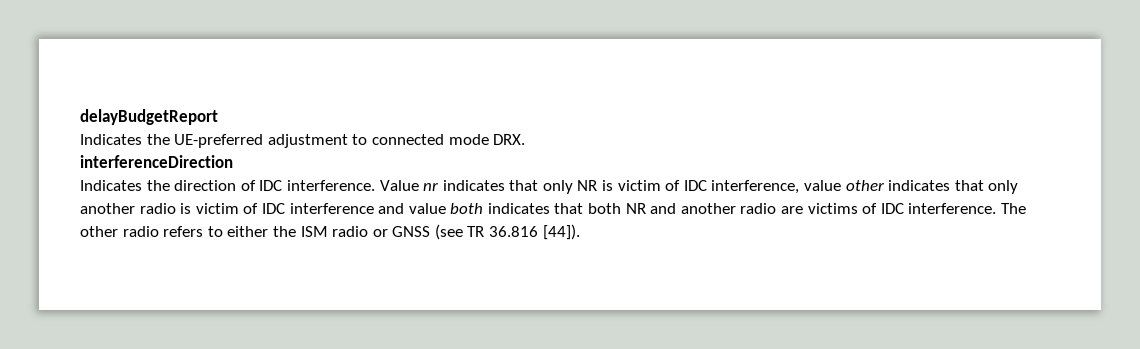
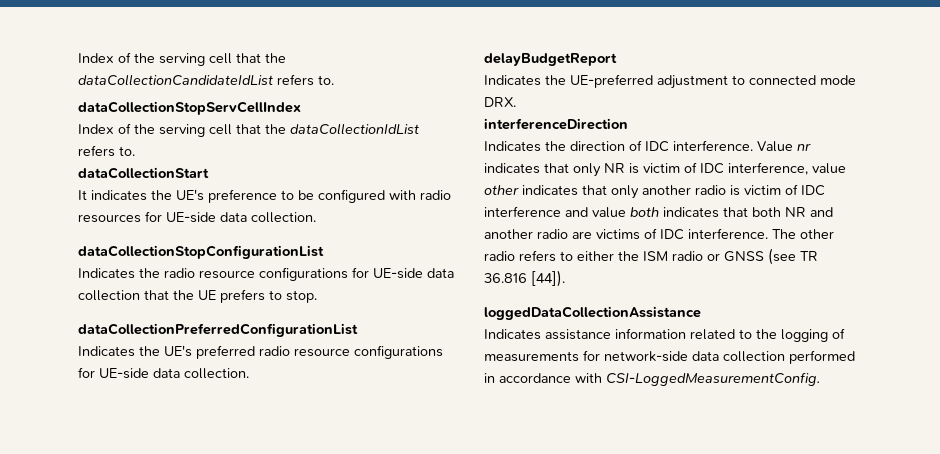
+ Index of the serving cell that the dataCollectionCandidateIdList refers to.
+ dataCollectionStopServCellIndex
+ Index of the serving cell that the dataCollectionIdList refers to.
+ dataCollectionStart
+ It indicates the UE's preference to be configured with radio resources for UE-side data collection.
+ dataCollectionStopConfigurationList
+ Indicates the radio resource configurations for UE-side data collection that the UE prefers to stop.
+ dataCollectionPreferredConfigurationList
+ Indicates the UE's preferred radio resource configurations for UE-side data collection.
+ loggedDataCollectionAssistance
+ Indicates assistance information related to the logging of measurements for network-side data collection performed in accordance with CSI-LoggedMeasurementConfig.

